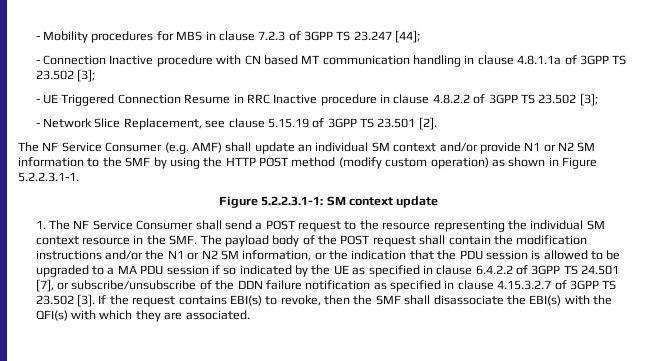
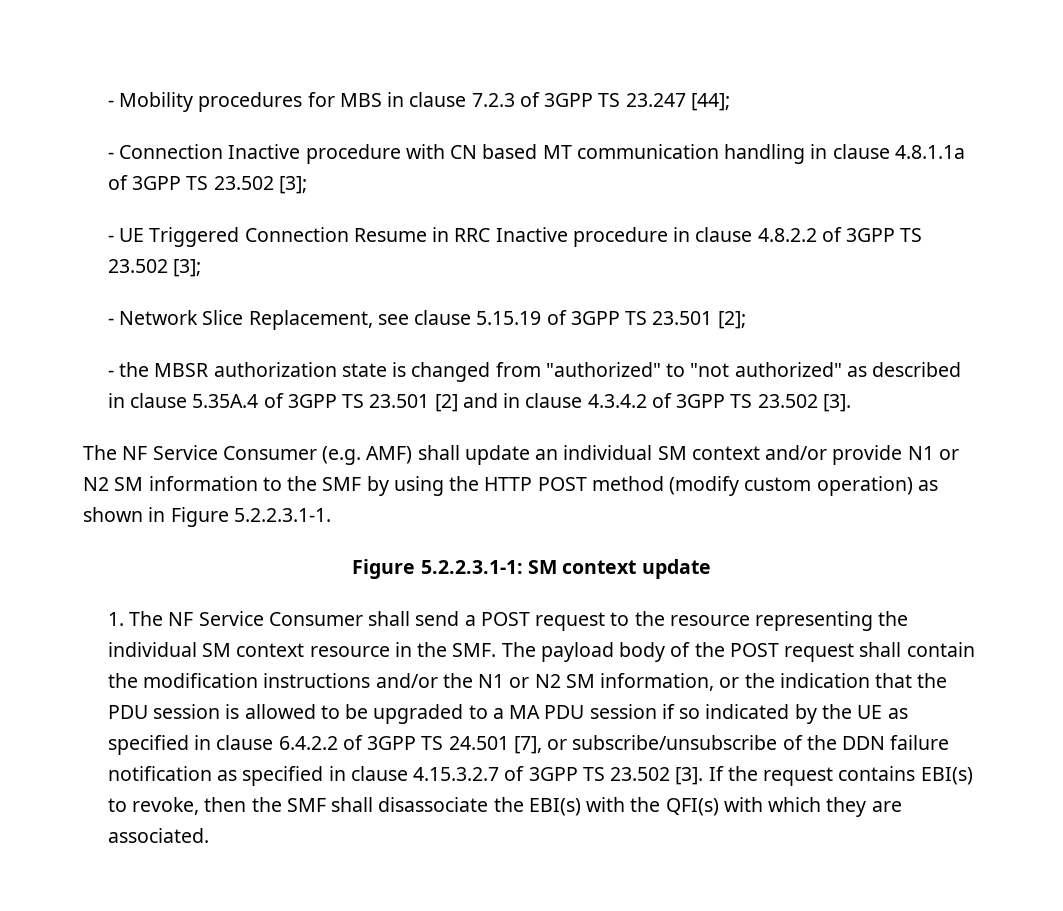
- - Network Slice Replacement, see clause 5.15.19 of 3GPP TS 23.501 [2].
+ - Network Slice Replacement, see clause 5.15.19 of 3GPP TS 23.501 [2];
+ - the MBSR authorization state is changed from "authorized" to "not authorized" as described in clause 5.35A.4 of 3GPP TS 23.501 [2] and in clause 4.3.4.2 of 3GPP TS 23.502 [3].

